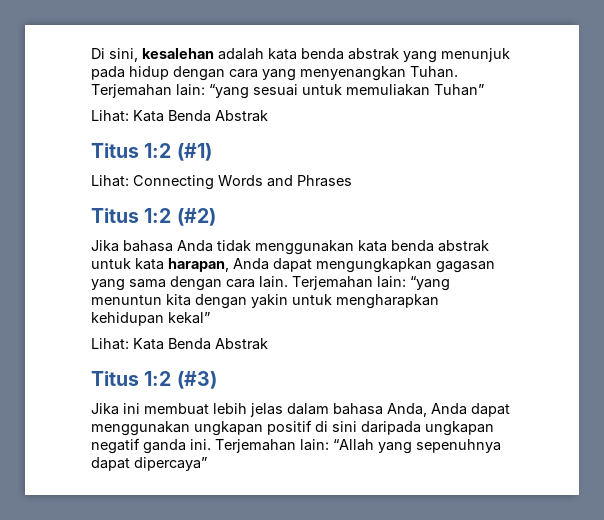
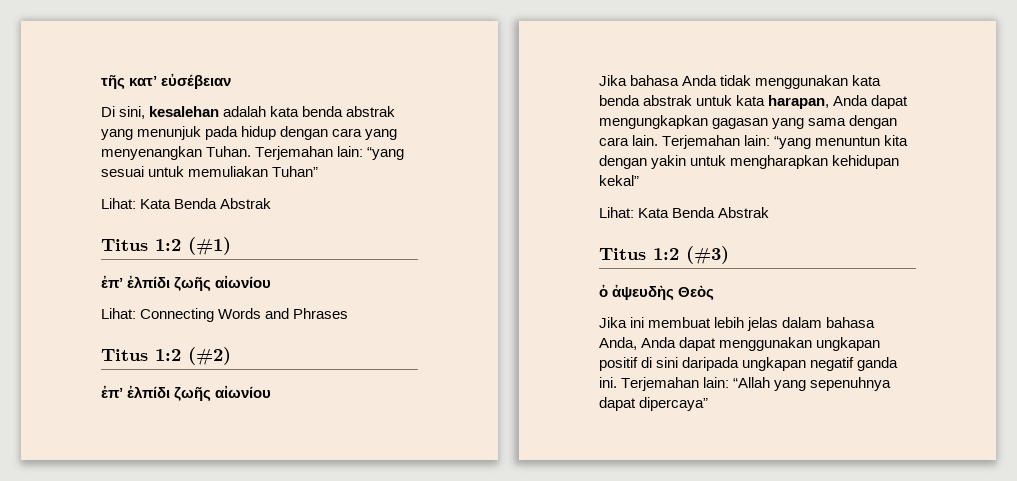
+ τῆς κατ’ εὐσέβειαν
  Titus 1:2 (#1)
+ ἐπ’ ἐλπίδι ζωῆς αἰωνίου
  Titus 1:2 (#2)
+ ἐπ’ ἐλπίδι ζωῆς αἰωνίου
+ ὁ ἀψευδὴς Θεὸς

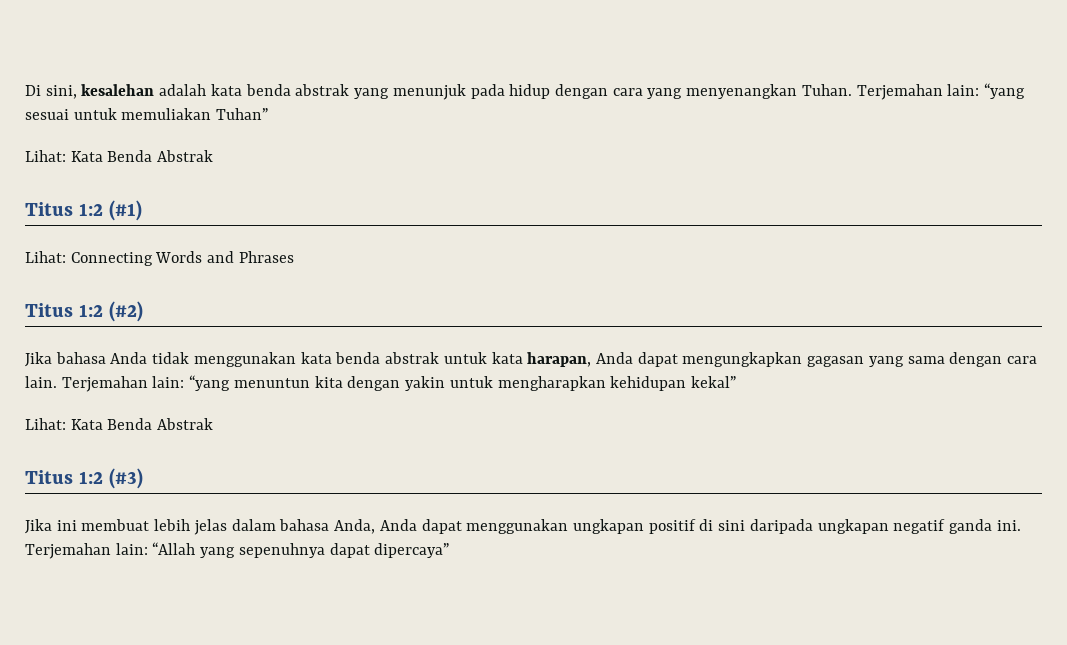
- τῆς κατ’ εὐσέβειαν
  Titus 1:2 (#1)
- ἐπ’ ἐλπίδι ζωῆς αἰωνίου
  Titus 1:2 (#2)
- ἐπ’ ἐλπίδι ζωῆς αἰωνίου
- ὁ ἀψευδὴς Θεὸς

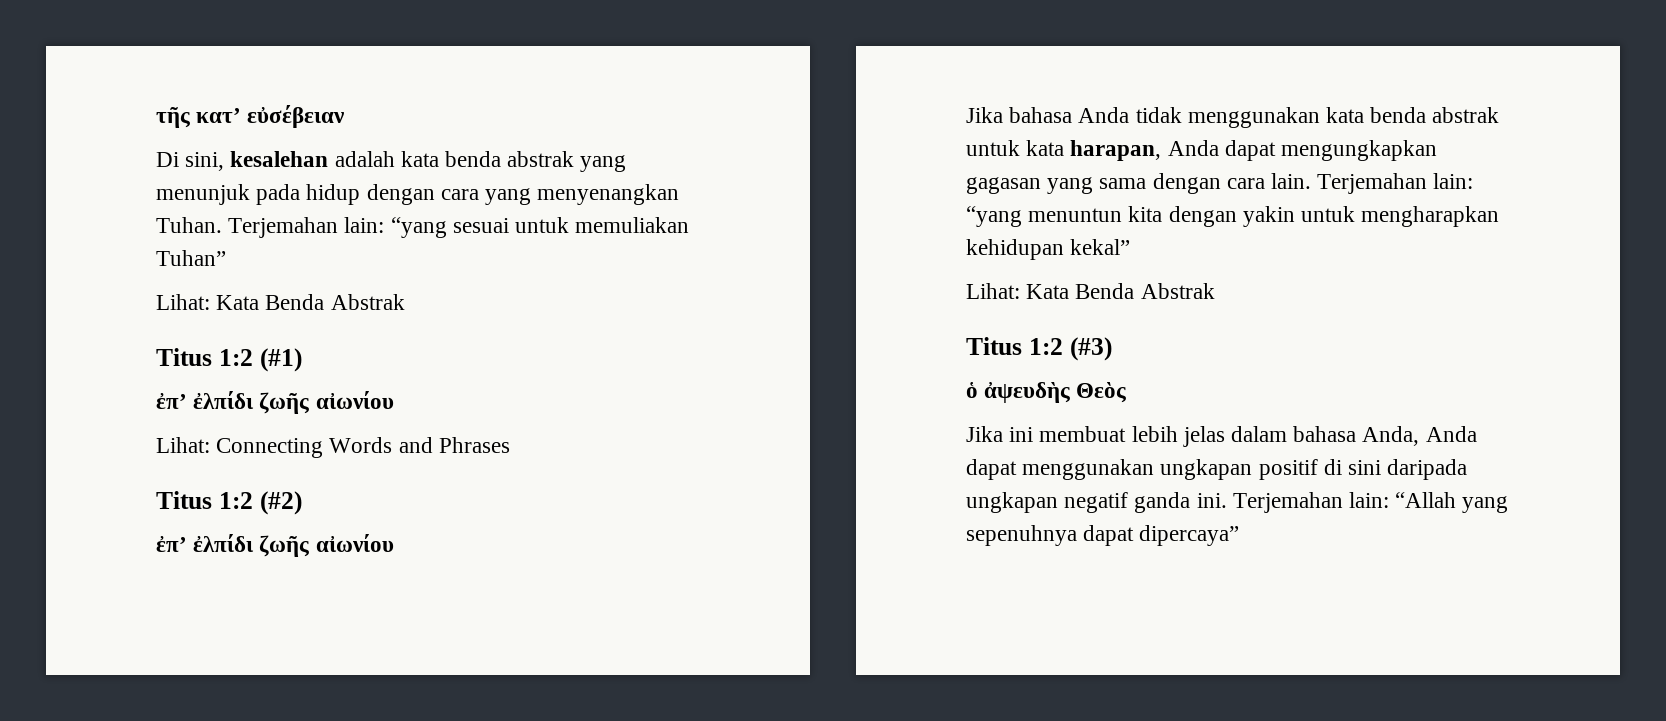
+ τῆς κατ’ εὐσέβειαν
  Titus 1:2 (#1)
+ ἐπ’ ἐλπίδι ζωῆς αἰωνίου
  Titus 1:2 (#2)
+ ἐπ’ ἐλπίδι ζωῆς αἰωνίου
+ ὁ ἀψευδὴς Θεὸς

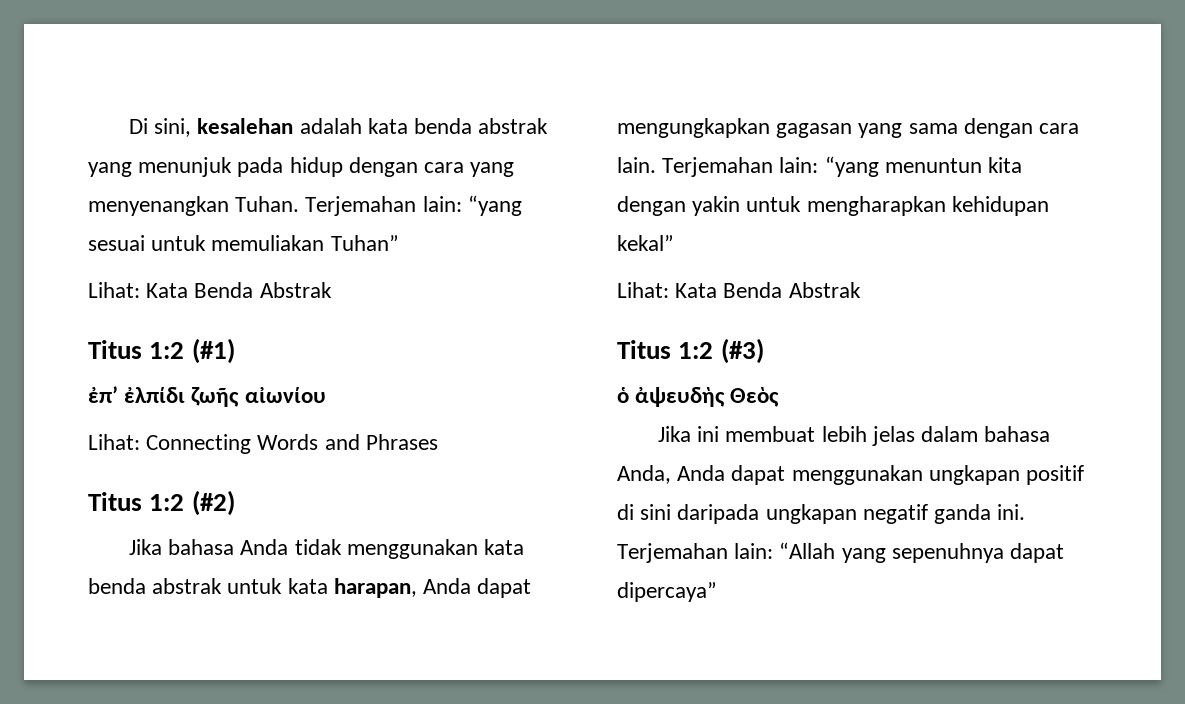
- τῆς κατ’ εὐσέβειαν
  Titus 1:2 (#2)
- ἐπ’ ἐλπίδι ζωῆς αἰωνίου

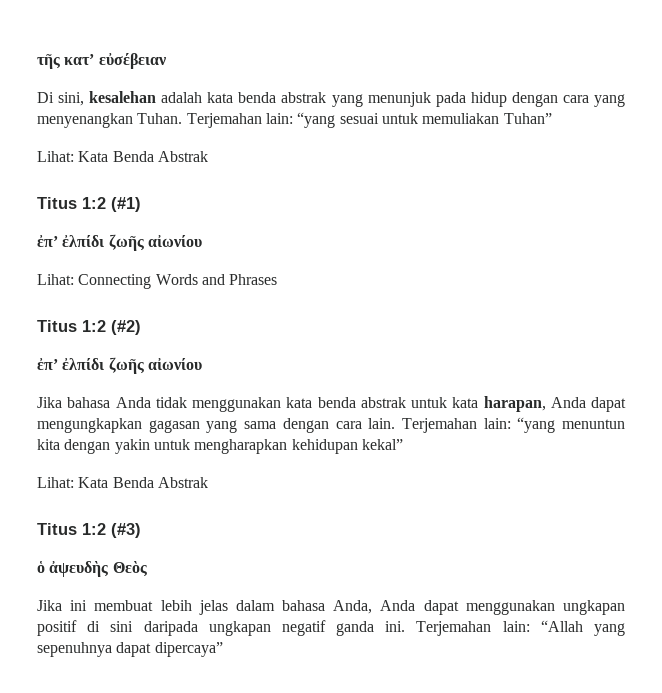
+ τῆς κατ’ εὐσέβειαν
  Titus 1:2 (#2)
+ ἐπ’ ἐλπίδι ζωῆς αἰωνίου

